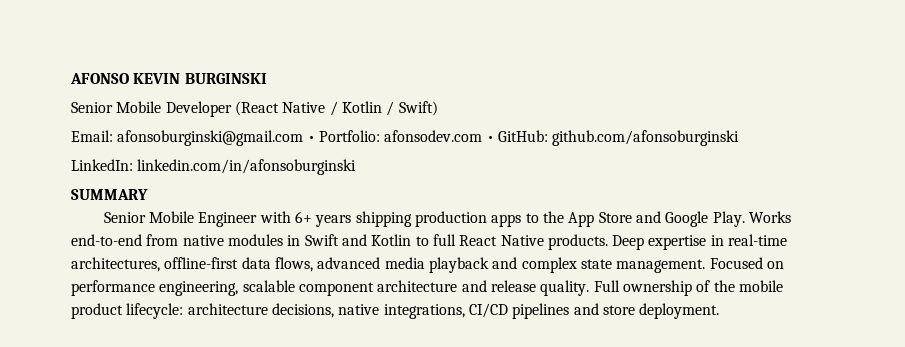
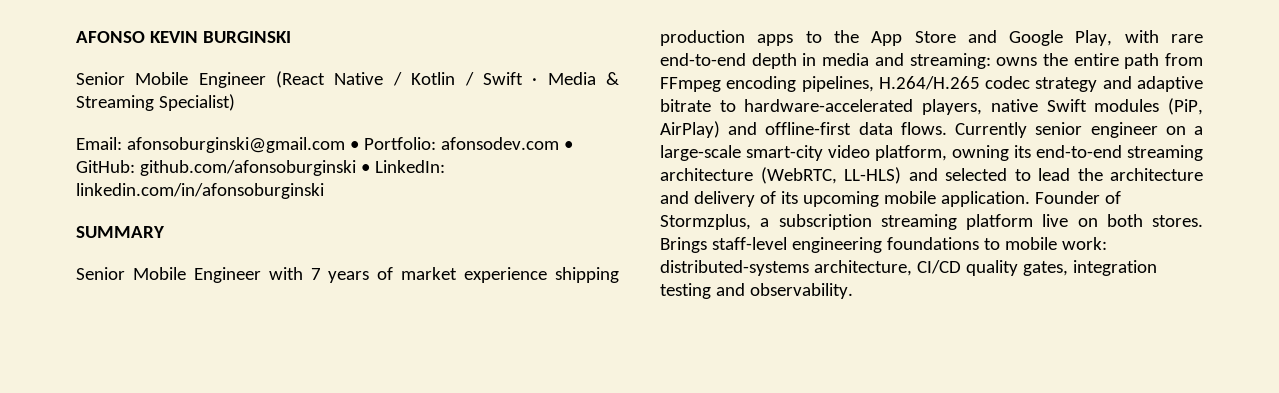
- Senior Mobile Developer (React Native / Kotlin / Swift)
+ Senior Mobile Engineer (React Native / Kotlin / Swift · Media & Streaming Specialist)
- Email: afonsoburginski@gmail.com • Portfolio: afonsodev.com • GitHub: github.com/afonsoburginski
- LinkedIn: linkedin.com/in/afonsoburginski
+ Email: afonsoburginski@gmail.com • Portfolio: afonsodev.com • GitHub: github.com/afonsoburginski • LinkedIn: linkedin.com/in/afonsoburginski
- Senior Mobile Engineer with 6+ years shipping production apps to the App Store and Google Play. Works end-to-end from native modules in Swift and Kotlin to full React Native products. Deep expertise in real-time architectures, offline-first data flows, advanced media playback and complex state management. Focused on performance engineering, scalable component architecture and release quality. Full ownership of the mobile product lifecycle: architecture decisions, native integrations, CI/CD pipelines and store deployment.
+ Senior Mobile Engineer with 7 years of market experience shipping production apps to the App Store and Google Play, with rare end-to-end depth in media and streaming: owns the entire path from FFmpeg encoding pipelines, H.264/H.265 codec strategy and adaptive bitrate to hardware-accelerated players, native Swift modules (PiP, AirPlay) and offline-first data flows. Currently senior engineer on a large-scale smart-city video platform, owning its end-to-end streaming architecture (WebRTC, LL-HLS) and selected to lead the architecture and delivery of its upcoming mobile application. Founder of Stormzplus, a subscription streaming platform live on both stores. Brings staff-level engineering foundations to mobile work: distributed-systems architecture, CI/CD quality gates, integration testing and observability.

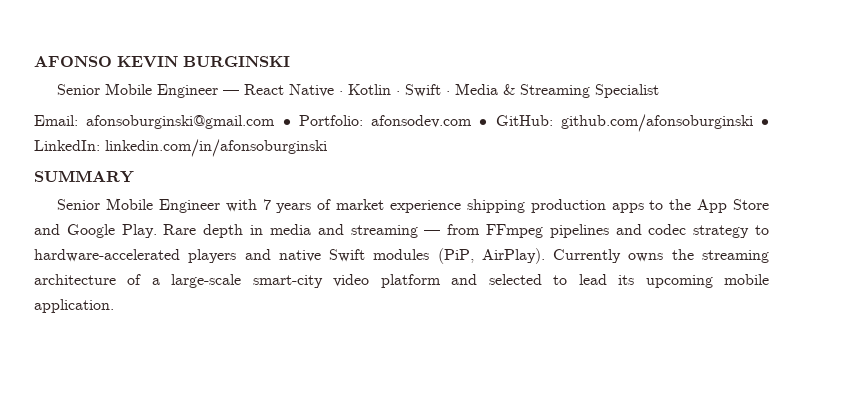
- Senior Mobile Engineer (React Native / Kotlin / Swift · Media & Streaming Specialist)
+ Senior Mobile Engineer — React Native · Kotlin · Swift · Media & Streaming Specialist
- Senior Mobile Engineer with 7 years of market experience shipping production apps to the App Store and Google Play, with rare end-to-end depth in media and streaming: owns the entire path from FFmpeg encoding pipelines, H.264/H.265 codec strategy and adaptive bitrate to hardware-accelerated players, native Swift modules (PiP, AirPlay) and offline-first data flows. Currently senior engineer on a large-scale smart-city video platform, owning its end-to-end streaming architecture (WebRTC, LL-HLS) and selected to lead the architecture and delivery of its upcoming mobile application. Founder of Stormzplus, a subscription streaming platform live on both stores. Brings staff-level engineering foundations to mobile work: distributed-systems architecture, CI/CD quality gates, integration testing and observability.
+ Senior Mobile Engineer with 7 years of market experience shipping production apps to the App Store and Google Play. Rare depth in media and streaming — from FFmpeg pipelines and codec strategy to hardware-accelerated players and native Swift modules (PiP, AirPlay). Currently owns the streaming architecture of a large-scale smart-city video platform and selected to lead its upcoming mobile application.

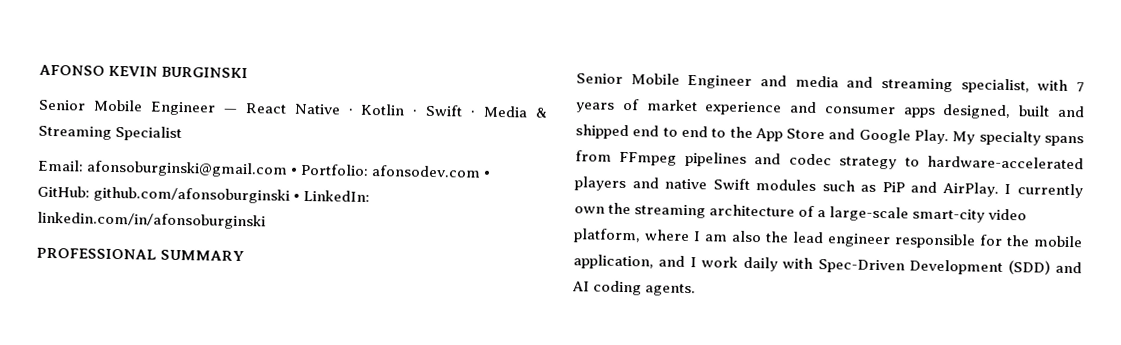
- SUMMARY
+ PROFESSIONAL SUMMARY
- Senior Mobile Engineer with 7 years of market experience shipping production apps to the App Store and Google Play.
+ Senior Mobile Engineer and media and streaming specialist, with 7 years of market experience and consumer apps designed, built and shipped end to end to the App Store and Google Play.
- Rare depth in media and streaming — from FFmpeg pipelines and codec strategy to hardware-accelerated players and native Swift modules (PiP, AirPlay). Currently owns the streaming architecture of a large-scale smart-city video platform and selected to lead its upcoming mobile application.
+ My specialty spans from FFmpeg pipelines and codec strategy to hardware-accelerated players and native Swift modules such as PiP and AirPlay. I currently own the streaming architecture of a large-scale smart-city video platform, where I am also the lead engineer responsible for the mobile application, and I work daily with Spec-Driven Development (SDD) and AI coding agents.

